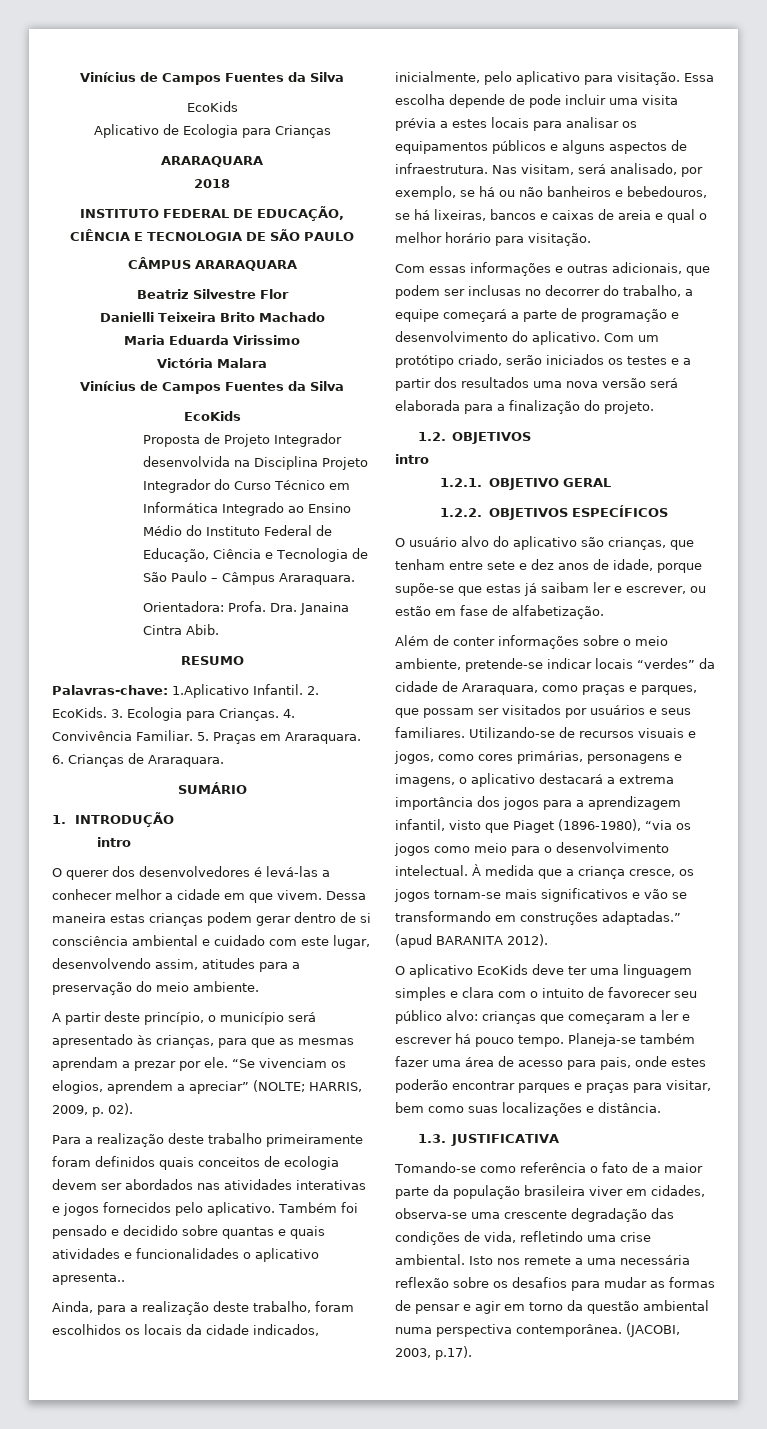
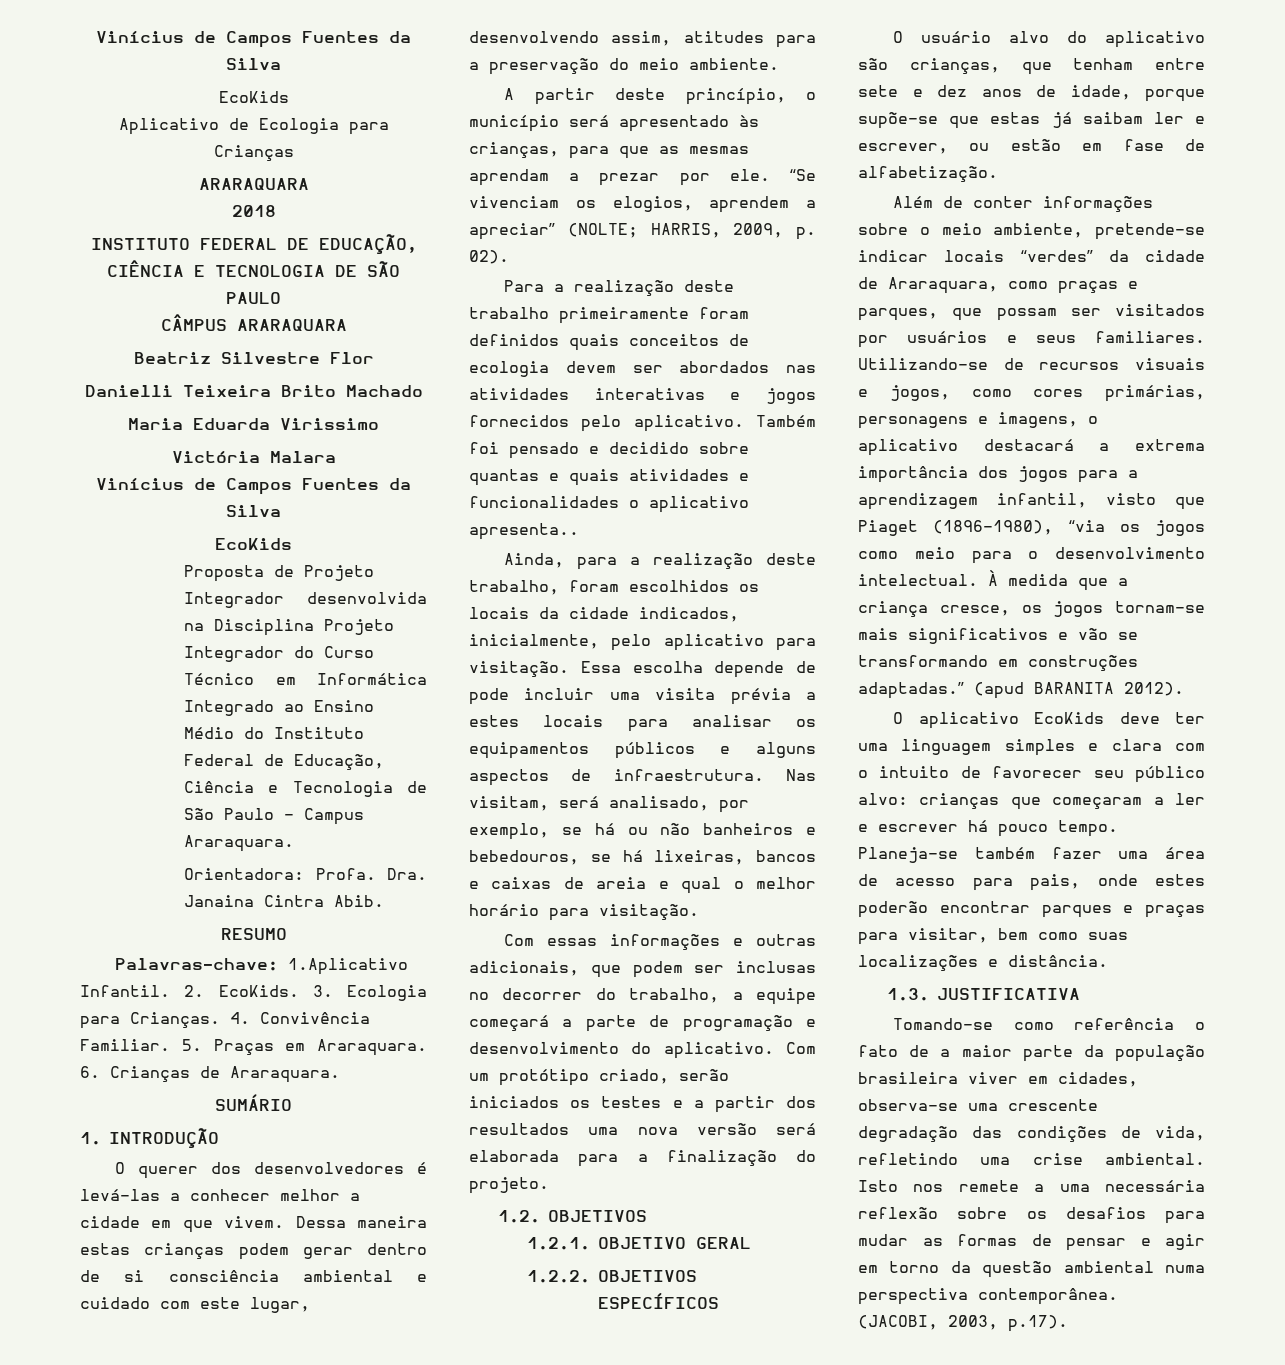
- Proposta de Projeto Integrador desenvolvida na Disciplina Projeto Integrador do Curso Técnico em Informática Integrado ao Ensino Médio do Instituto Federal de Educação, Ciência e Tecnologia de São Paulo – Câmpus Araraquara.
+ Proposta de Projeto Integrador desenvolvida na Disciplina Projeto Integrador do Curso Técnico em Informática Integrado ao Ensino Médio do Instituto Federal de Educação, Ciência e Tecnologia de São Paulo – Campus Araraquara.
  1. INTRODUÇÃO
- intro
  1.2. OBJETIVOS
- intro

